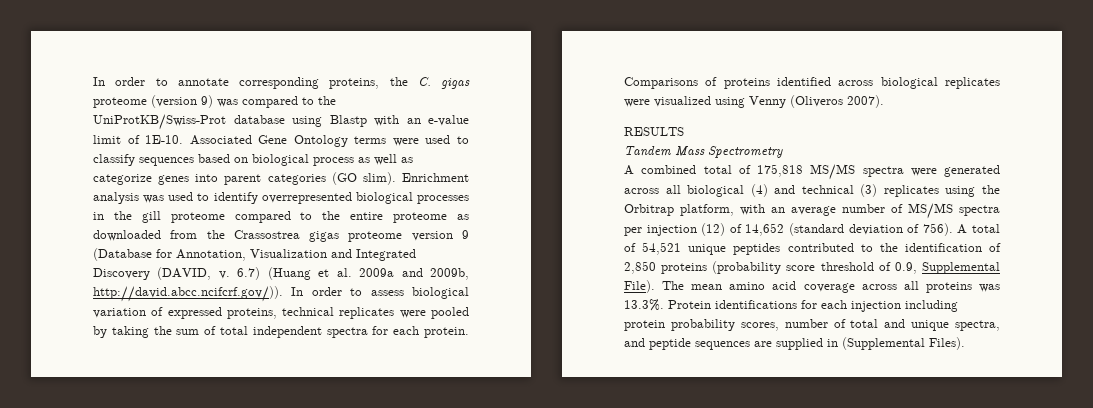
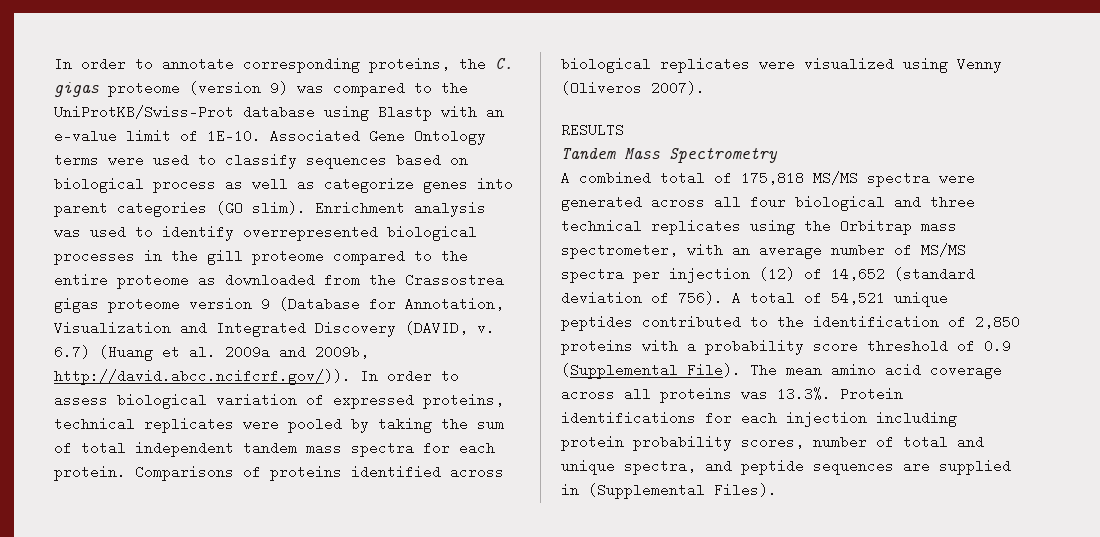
- 6.7) (Huang et al. 2009a and 2009b, http://david.abcc.ncifcrf.gov/)). In order to assess biological variation of expressed proteins, technical replicates were pooled by taking the sum of total independent spectra for each protein.
+ 6.7) (Huang et al. 2009a and 2009b, http://david.abcc.ncifcrf.gov/)). In order to assess biological variation of expressed proteins, technical replicates were pooled by taking the sum of total independent tandem mass spectra for each protein.
- A combined total of 175,818 MS/MS spectra were generated across all biological (4) and technical (3) replicates using the Orbitrap platform, with an average number of MS/MS spectra per injection (12) of 14,652 (standard deviation of 756).
+ A combined total of 175,818 MS/MS spectra were generated across all four biological and three technical replicates using the Orbitrap mass spectrometer, with an average number of MS/MS spectra per injection (12) of 14,652 (standard deviation of 756).
- A total of 54,521 unique peptides contributed to the identification of 2,850 proteins (probability score threshold of 0.9, Supplemental File).
+ A total of 54,521 unique peptides contributed to the identification of 2,850 proteins with a probability score threshold of 0.9 (Supplemental File).

